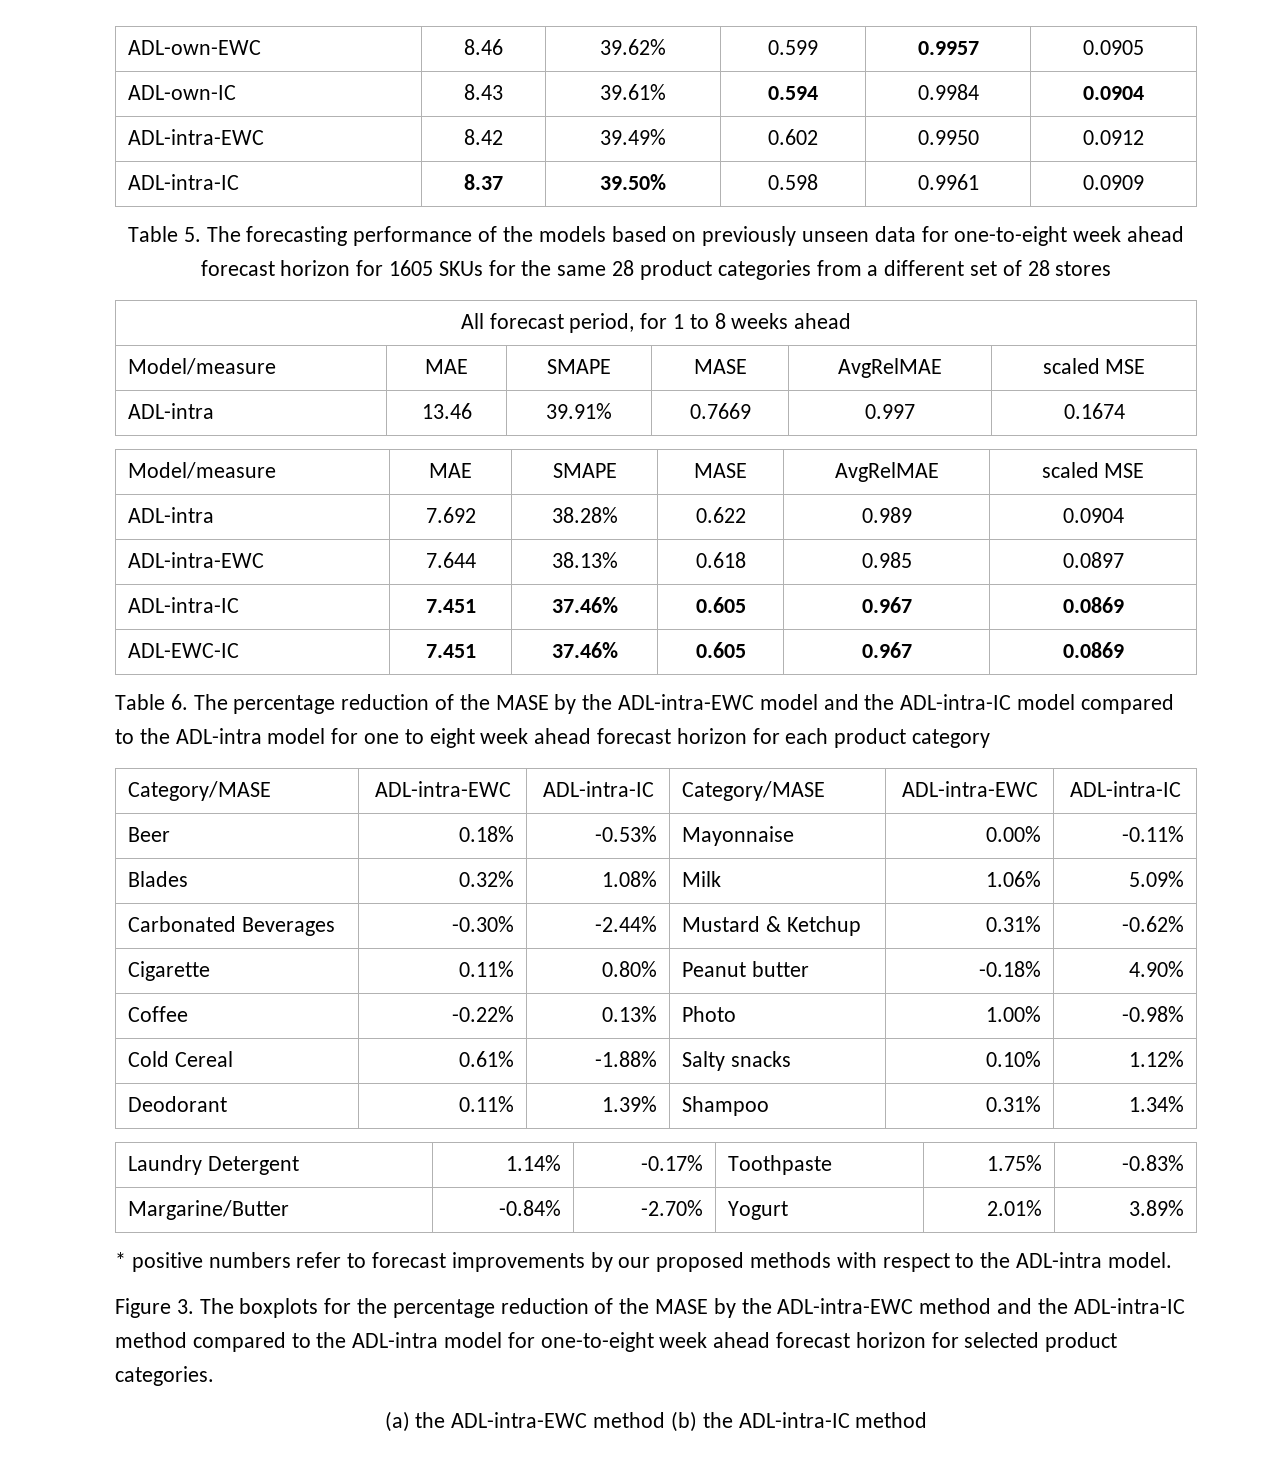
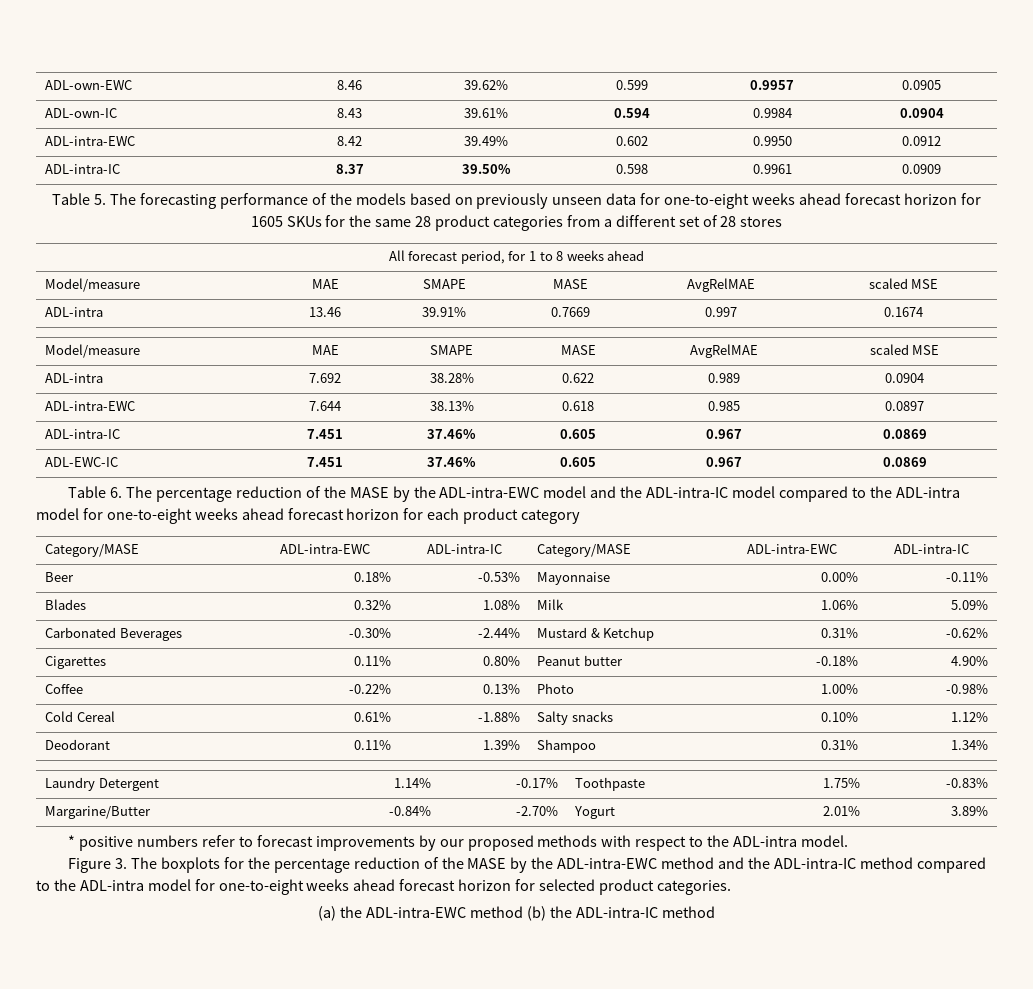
- Table 5. The forecasting performance of the models based on previously unseen data for one-to-eight week ahead forecast horizon for 1605 SKUs for the same 28 product categories from a different set of 28 stores
+ Table 5. The forecasting performance of the models based on previously unseen data for one-to-eight weeks ahead forecast horizon for 1605 SKUs for the same 28 product categories from a different set of 28 stores
- Table 6. The percentage reduction of the MASE by the ADL-intra-EWC model and the ADL-intra-IC model compared to the ADL-intra model for one to eight week ahead forecast horizon for each product category
+ Table 6. The percentage reduction of the MASE by the ADL-intra-EWC model and the ADL-intra-IC model compared to the ADL-intra model for one-to-eight weeks ahead forecast horizon for each product category
- Cigarette | 0.11% | 0.80% | Peanut butter | -0.18% | 4.90%
+ Cigarettes | 0.11% | 0.80% | Peanut butter | -0.18% | 4.90%
- Figure 3. The boxplots for the percentage reduction of the MASE by the ADL-intra-EWC method and the ADL-intra-IC method compared to the ADL-intra model for one-to-eight week ahead forecast horizon for selected product categories.
+ Figure 3. The boxplots for the percentage reduction of the MASE by the ADL-intra-EWC method and the ADL-intra-IC method compared to the ADL-intra model for one-to-eight weeks ahead forecast horizon for selected product categories.

